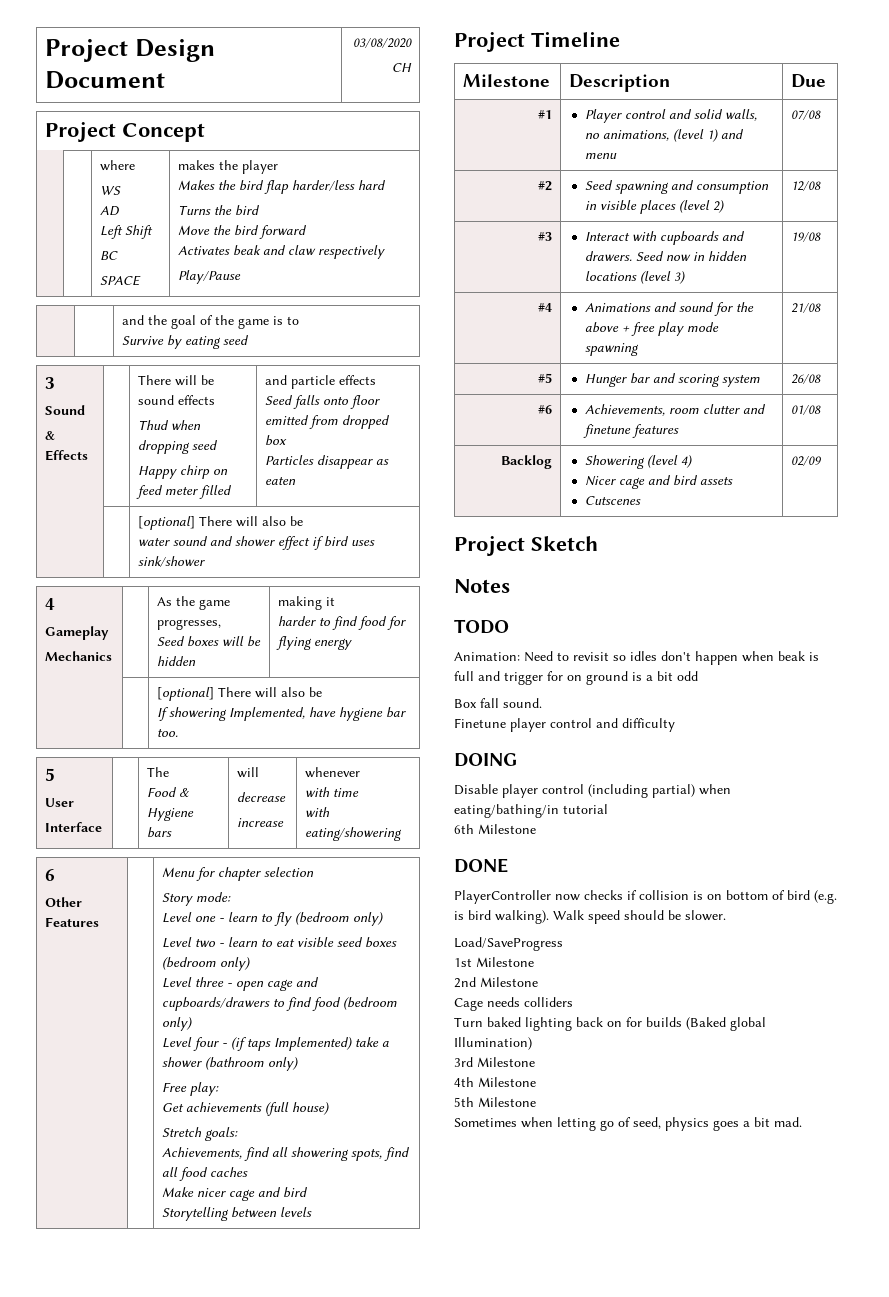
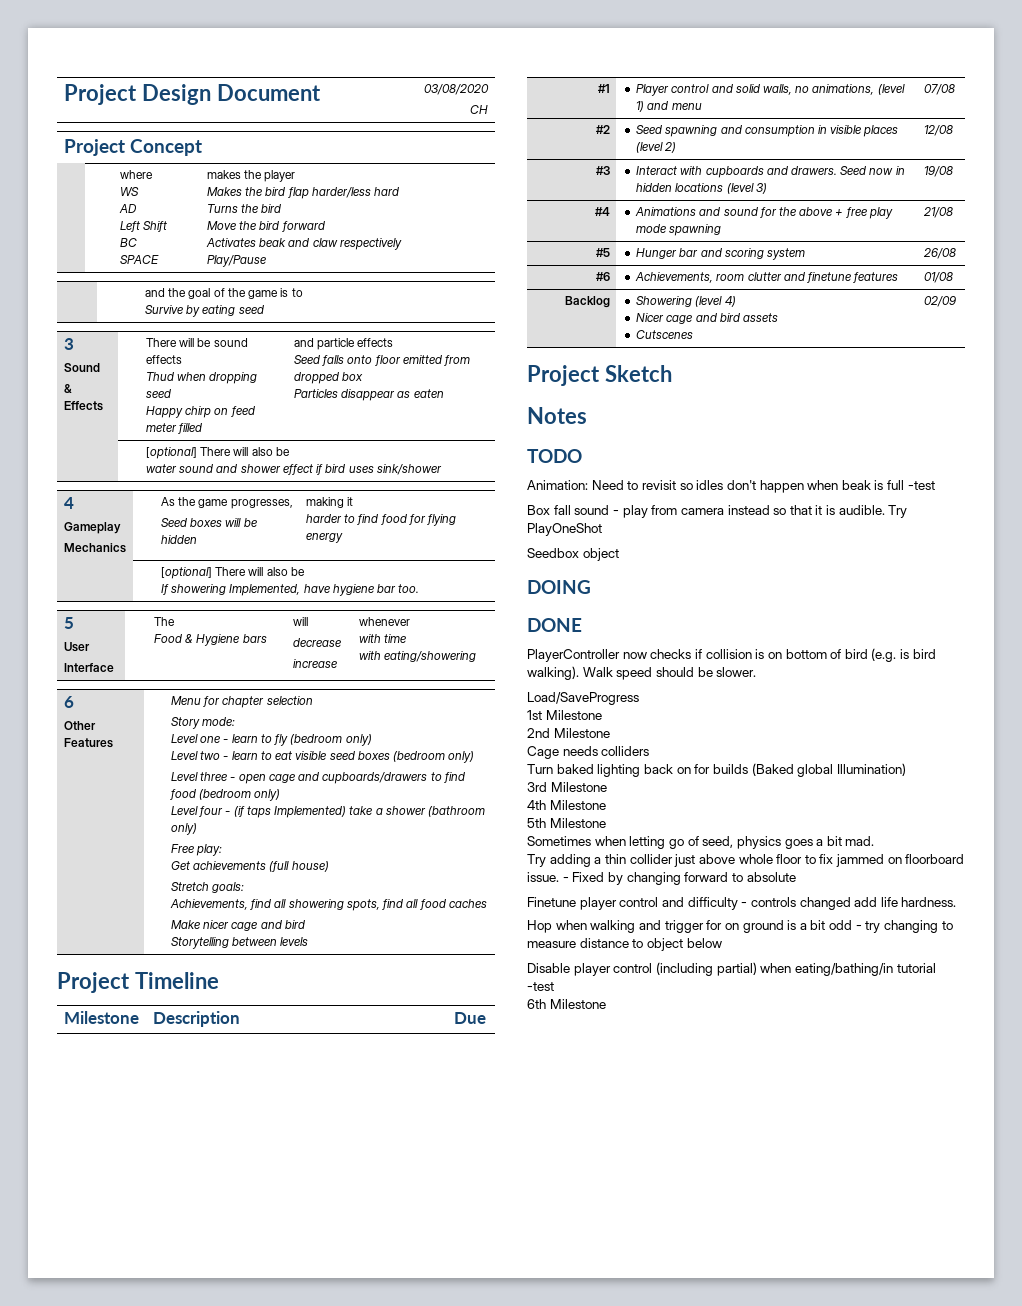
- Animation: Need to revisit so idles don't happen when beak is full and trigger for on ground is a bit odd
- Box fall sound.
- Finetune player control and difficulty
+ Animation: Need to revisit so idles don't happen when beak is full -test
+ Box fall sound - play from camera instead so that it is audible. Try PlayOneShot
+ Seedbox object
  DOING
- Disable player control (including partial) when eating/bathing/in tutorial
- 6th Milestone
+ Try adding a thin collider just above whole floor to fix jammed on floorboard issue. - Fixed by changing forward to absolute
+ Finetune player control and difficulty - controls changed add life hardness.
+ Hop when walking and trigger for on ground is a bit odd - try changing to measure distance to object below
+ Disable player control (including partial) when eating/bathing/in tutorial -test
+ 6th Milestone

